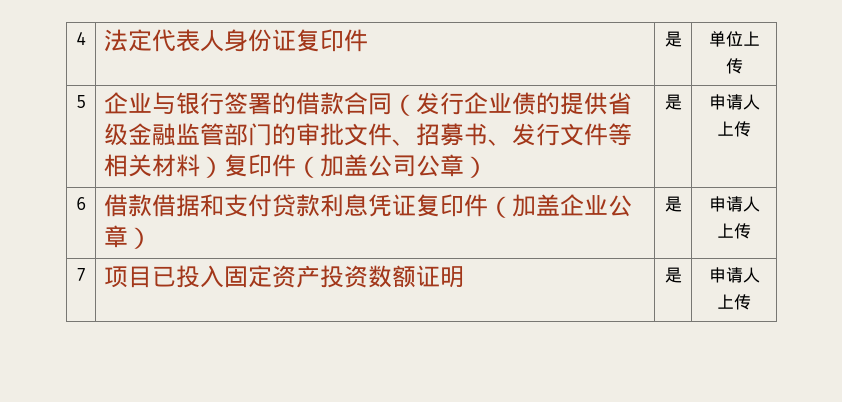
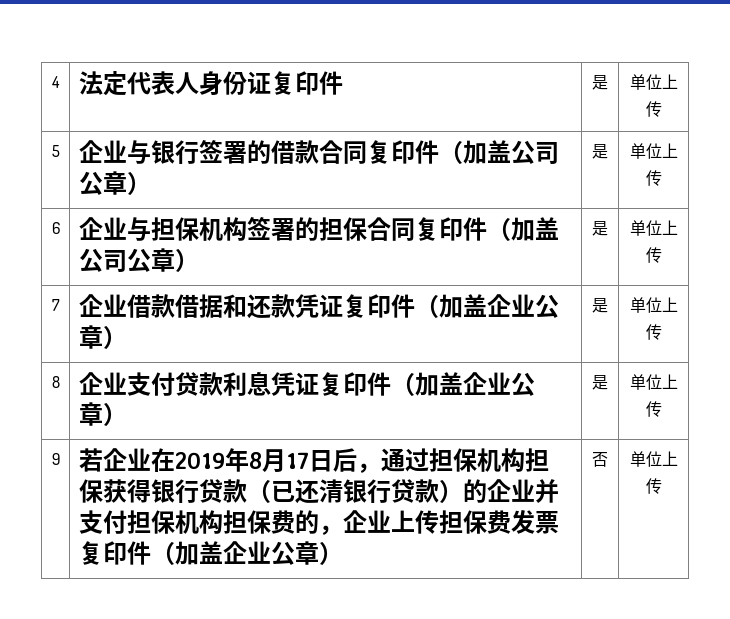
- 5 | 企业与银行签署的借款合同（发行企业债的提供省级金融监管部门的审批文件、招募书、发行文件等相关材料）复印件（加盖公司公章） | 是 | 申请人上传
+ 5 | 企业与银行签署的借款合同复印件（加盖公司公章） | 是 | 单位上传
- 6 | 借款借据和支付贷款利息凭证复印件（加盖企业公章） | 是 | 申请人上传
- 7 | 项目已投入固定资产投资数额证明 | 是 | 申请人上传
+ 6 | 企业与担保机构签署的担保合同复印件（加盖公司公章） | 是 | 单位上传
+ 7 | 企业借款借据和还款凭证复印件（加盖企业公章） | 是 | 单位上传
+ 8 | 企业支付贷款利息凭证复印件（加盖企业公章） | 是 | 单位上传
+ 9 | 若企业在2019年8月17日后，通过担保机构担保获得银行贷款（已还清银行贷款）的企业并支付担保机构担保费的，企业上传担保费发票复印件（加盖企业公章） | 否 | 单位上传

